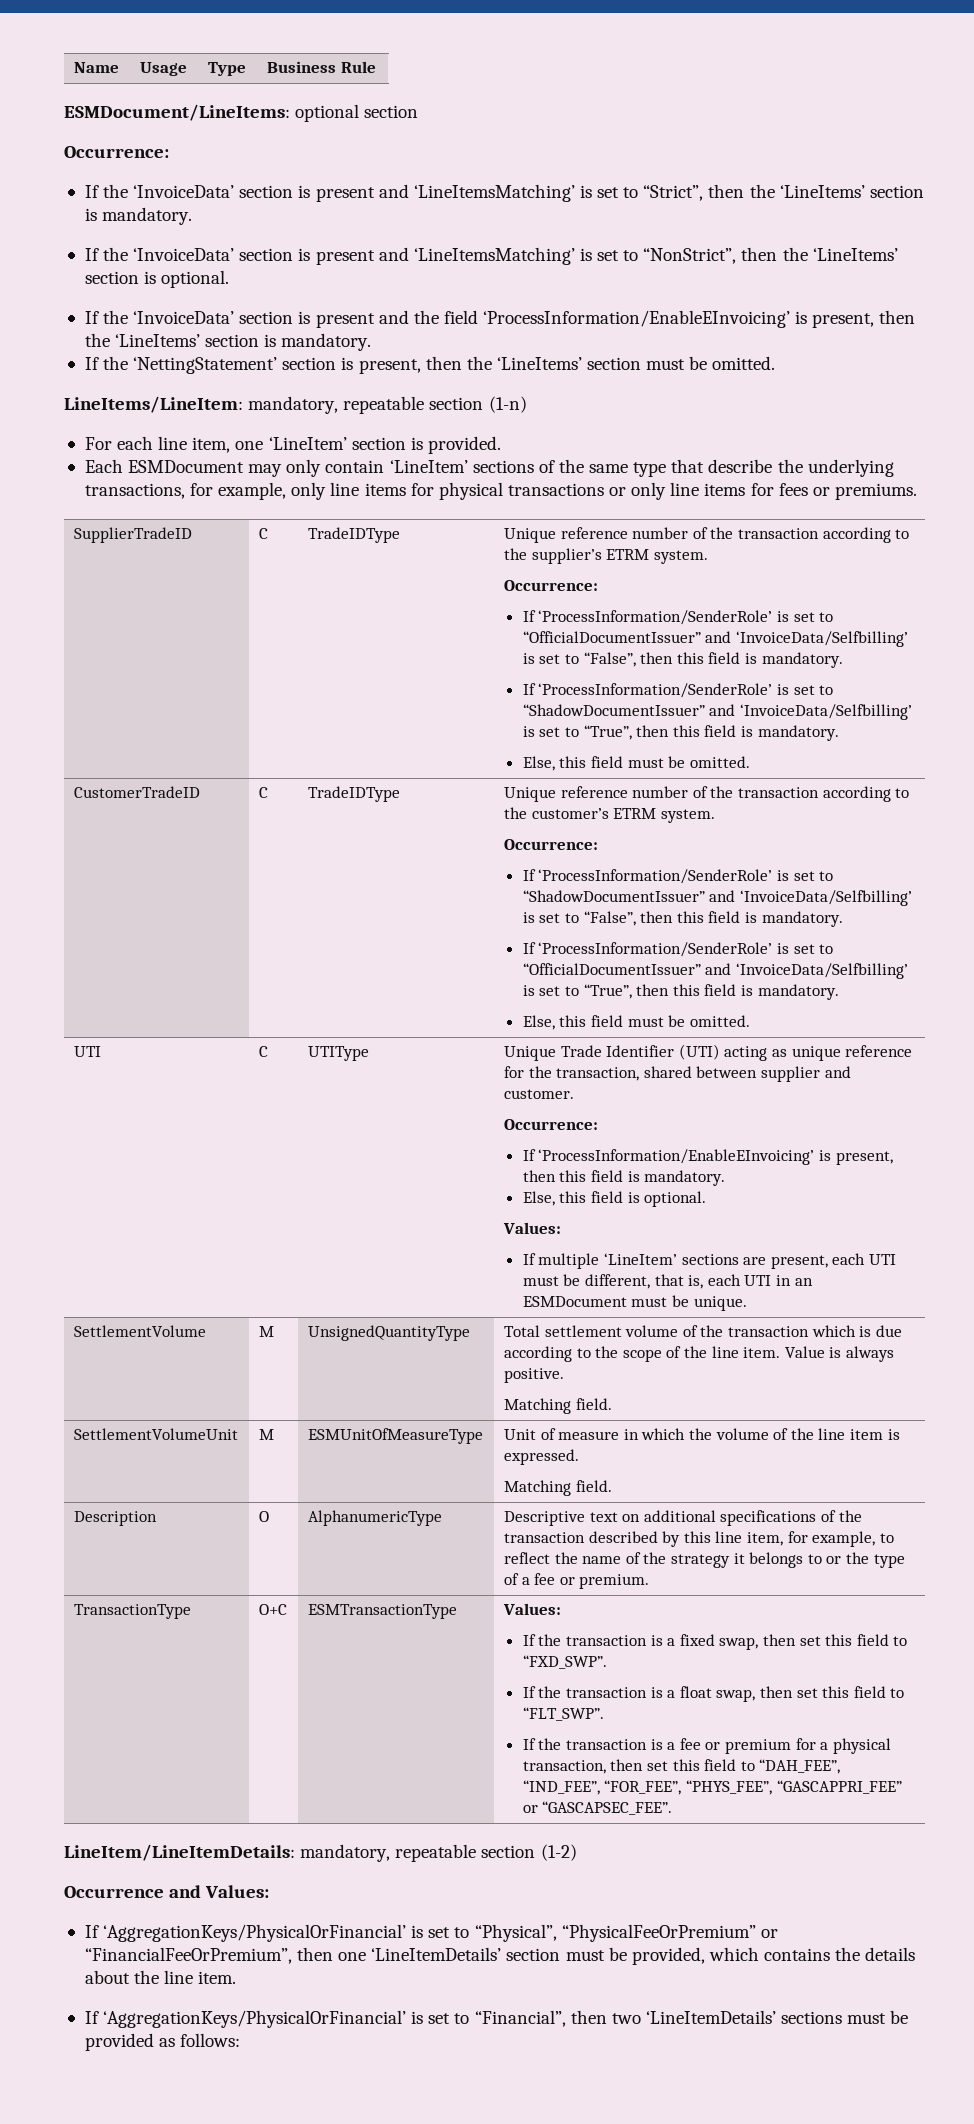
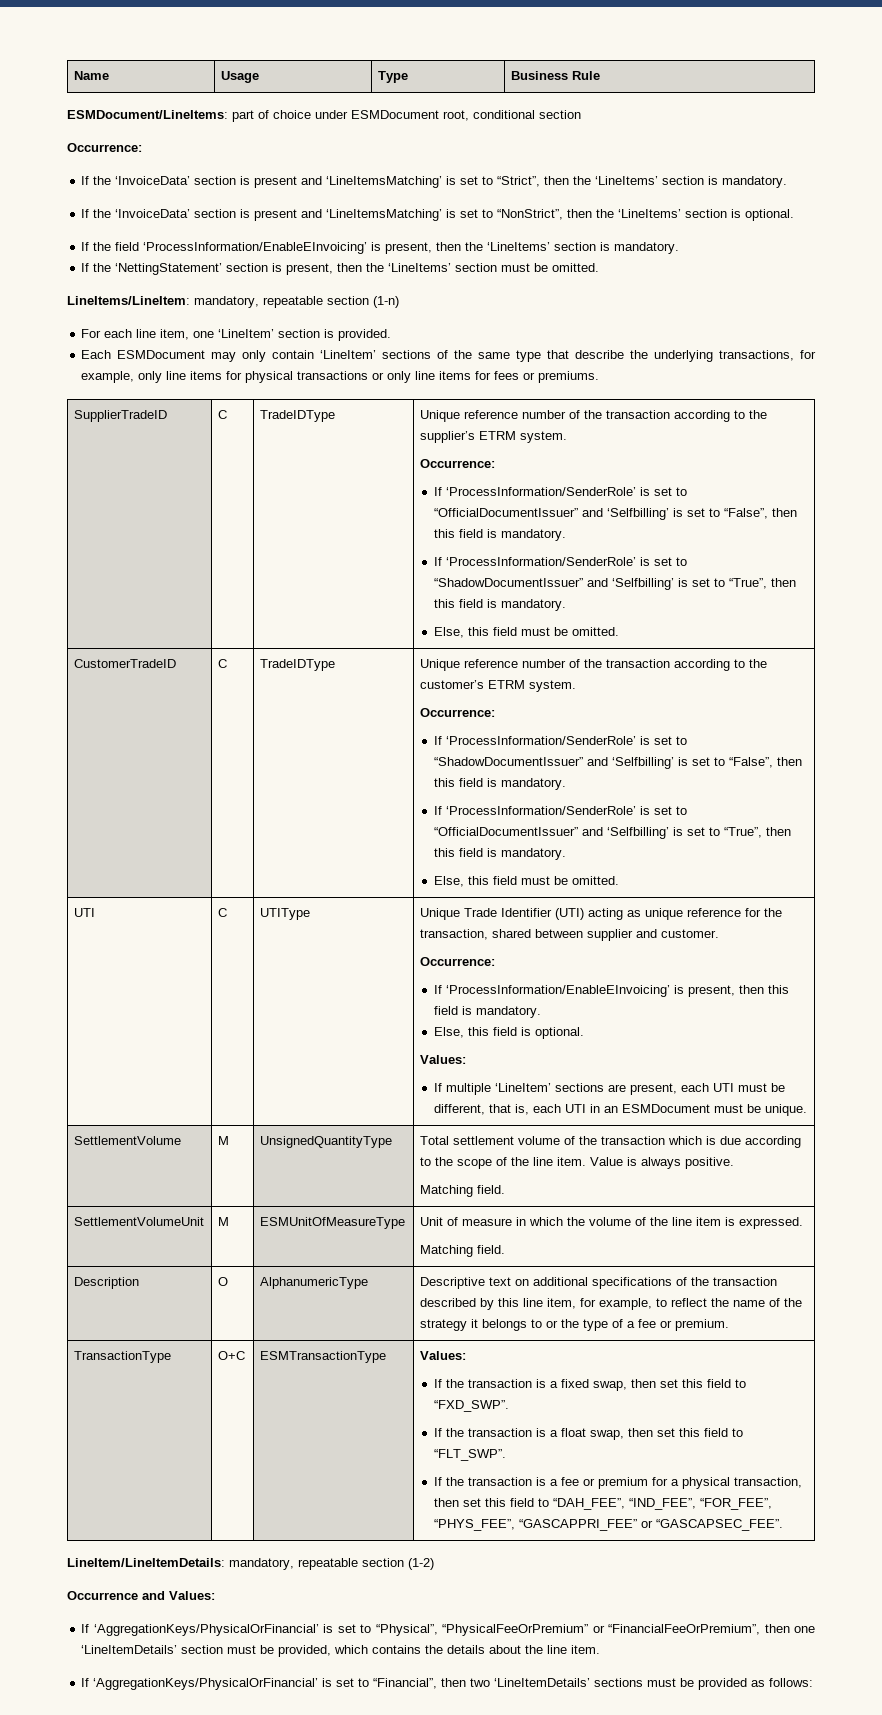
- ESMDocument/LineItems: optional section
+ ESMDocument/LineItems: part of choice under ESMDocument root, conditional section
- If the ‘InvoiceData’ section is present and the field ‘ProcessInformation/EnableEInvoicing’ is present, then the ‘LineItems’ section is mandatory.
+ If the field ‘ProcessInformation/EnableEInvoicing’ is present, then the ‘LineItems’ section is mandatory.
- If ‘ProcessInformation/SenderRole’ is set to “OfficialDocumentIssuer” and ‘InvoiceData/Selfbilling’ is set to “False”, then this field is mandatory.
+ If ‘ProcessInformation/SenderRole’ is set to “OfficialDocumentIssuer” and ‘Selfbilling’ is set to “False”, then this field is mandatory.
- If ‘ProcessInformation/SenderRole’ is set to “ShadowDocumentIssuer” and ‘InvoiceData/Selfbilling’ is set to “True”, then this field is mandatory.
+ If ‘ProcessInformation/SenderRole’ is set to “ShadowDocumentIssuer” and ‘Selfbilling’ is set to “True”, then this field is mandatory.
- If ‘ProcessInformation/SenderRole’ is set to “ShadowDocumentIssuer” and ‘InvoiceData/Selfbilling’ is set to “False”, then this field is mandatory.
+ If ‘ProcessInformation/SenderRole’ is set to “ShadowDocumentIssuer” and ‘Selfbilling’ is set to “False”, then this field is mandatory.
- If ‘ProcessInformation/SenderRole’ is set to “OfficialDocumentIssuer” and ‘InvoiceData/Selfbilling’ is set to “True”, then this field is mandatory.
+ If ‘ProcessInformation/SenderRole’ is set to “OfficialDocumentIssuer” and ‘Selfbilling’ is set to “True”, then this field is mandatory.

